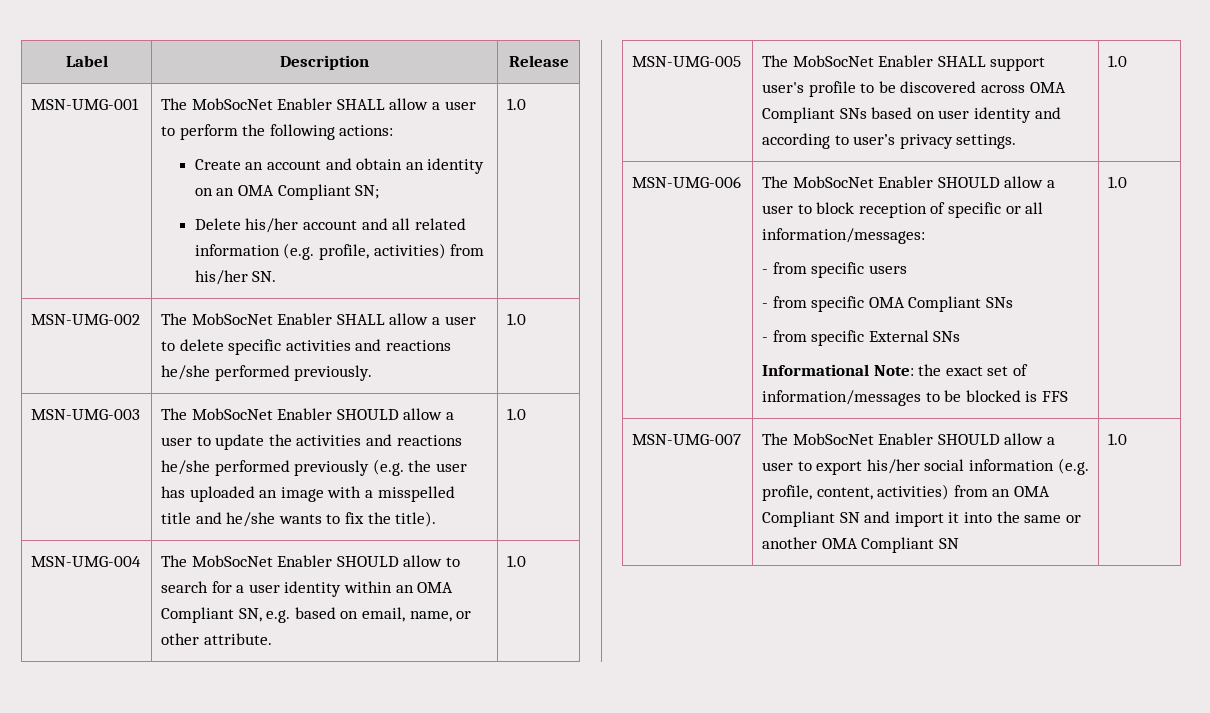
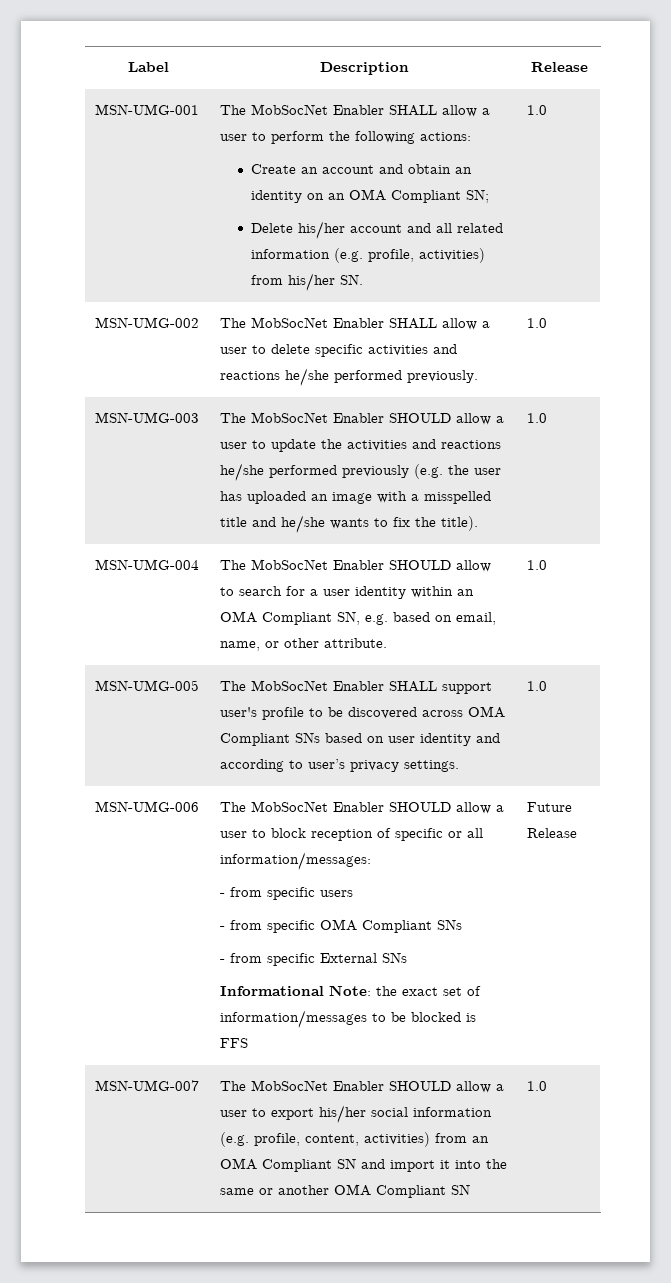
- Informational Note: the exact set of information/messages to be blocked is FFS | 1.0
+ Informational Note: the exact set of information/messages to be blocked is FFS | Future Release

